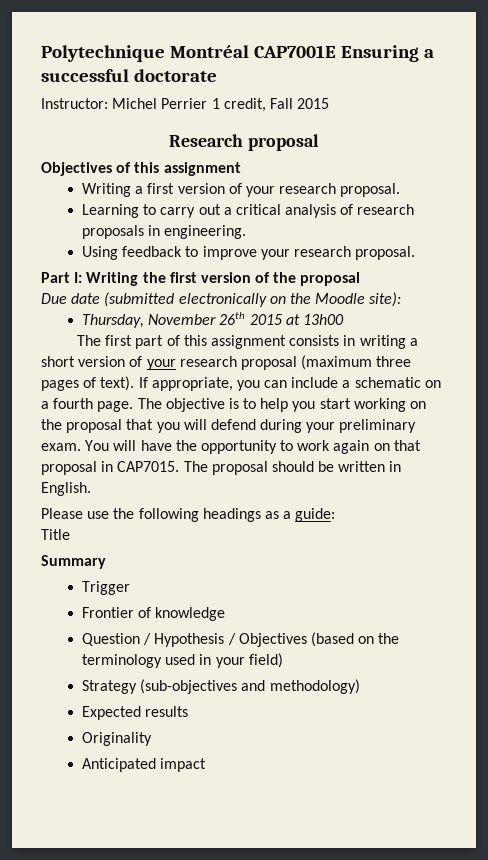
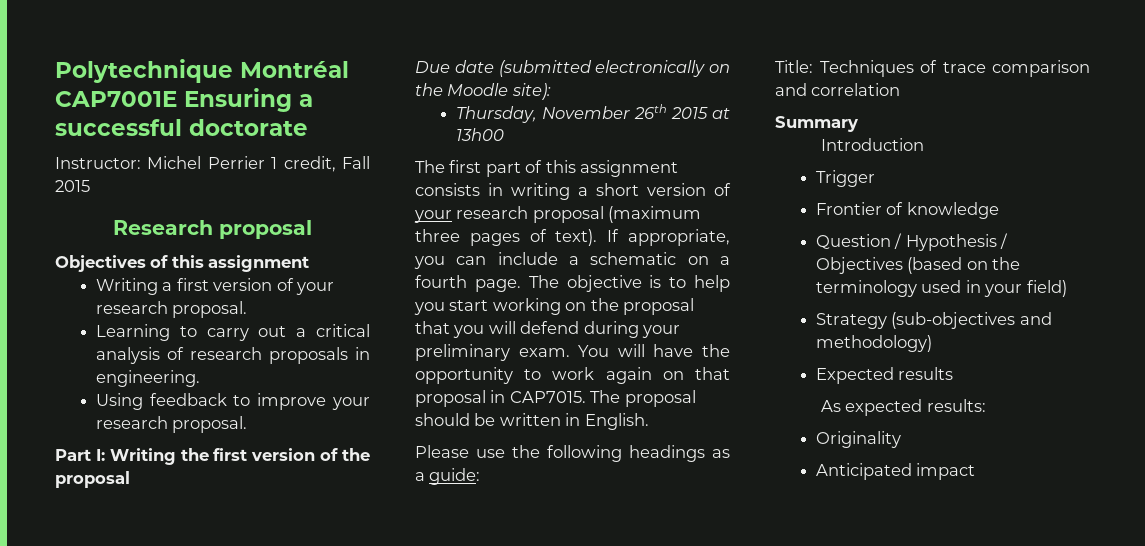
- Title
+ Title: Techniques of trace comparison and correlation
+ Introduction
+ As expected results:

